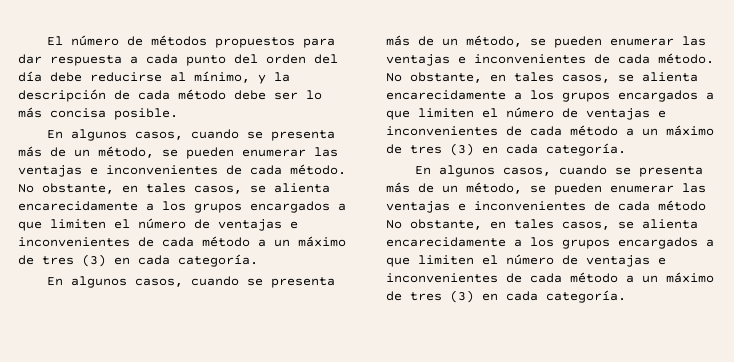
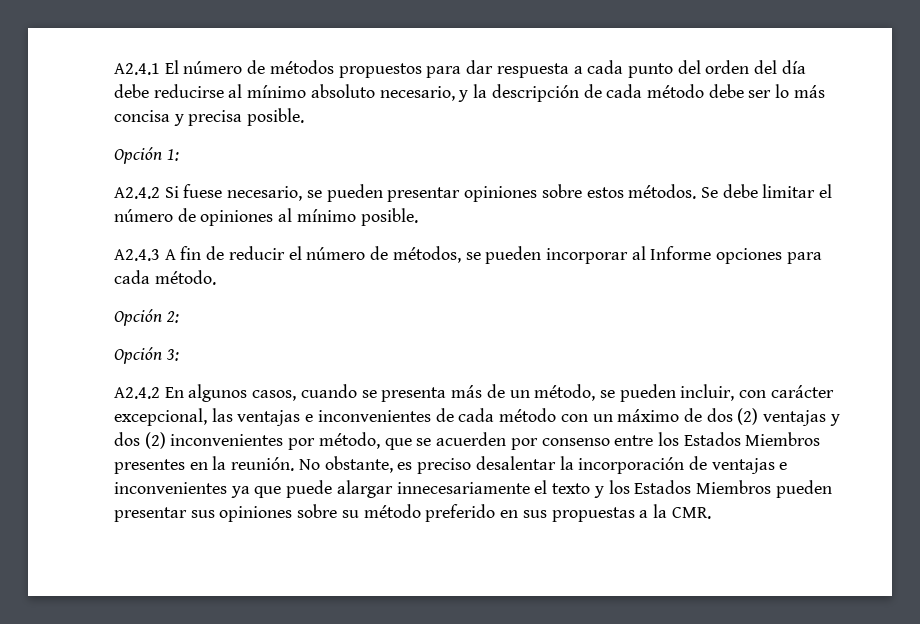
- El número de métodos propuestos para dar respuesta a cada punto del orden del día debe reducirse al mínimo, y la descripción de cada método debe ser lo más concisa posible.
- En algunos casos, cuando se presenta más de un método, se pueden enumerar las ventajas e inconvenientes de cada método. No obstante, en tales casos, se alienta encarecidamente a los grupos encargados a que limiten el número de ventajas e inconvenientes de cada método a un máximo de tres (3) en cada categoría.
- En algunos casos, cuando se presenta más de un método, se pueden enumerar las ventajas e inconvenientes de cada método. No obstante, en tales casos, se alienta encarecidamente a los grupos encargados a que limiten el número de ventajas e inconvenientes de cada método a un máximo de tres (3) en cada categoría.
- En algunos casos, cuando se presenta más de un método, se pueden enumerar las ventajas e inconvenientes de cada método No obstante, en tales casos, se alienta encarecidamente a los grupos encargados a que limiten el número de ventajas e inconvenientes de cada método a un máximo de tres (3) en cada categoría.
+ A2.4.1 El número de métodos propuestos para dar respuesta a cada punto del orden del día debe reducirse al mínimo absoluto necesario, y la descripción de cada método debe ser lo más concisa y precisa posible.
+ Opción 1:
+ A2.4.2 Si fuese necesario, se pueden presentar opiniones sobre estos métodos. Se debe limitar el número de opiniones al mínimo posible.
+ A2.4.3 A fin de reducir el número de métodos, se pueden incorporar al Informe opciones para cada método.
+ Opción 2:
+ Opción 3:
+ A2.4.2 En algunos casos, cuando se presenta más de un método, se pueden incluir, con carácter excepcional, las ventajas e inconvenientes de cada método con un máximo de dos (2) ventajas y dos (2) inconvenientes por método, que se acuerden por consenso entre los Estados Miembros presentes en la reunión. No obstante, es preciso desalentar la incorporación de ventajas e inconvenientes ya que puede alargar innecesariamente el texto y los Estados Miembros pueden presentar sus opiniones sobre su método preferido en sus propuestas a la CMR.

